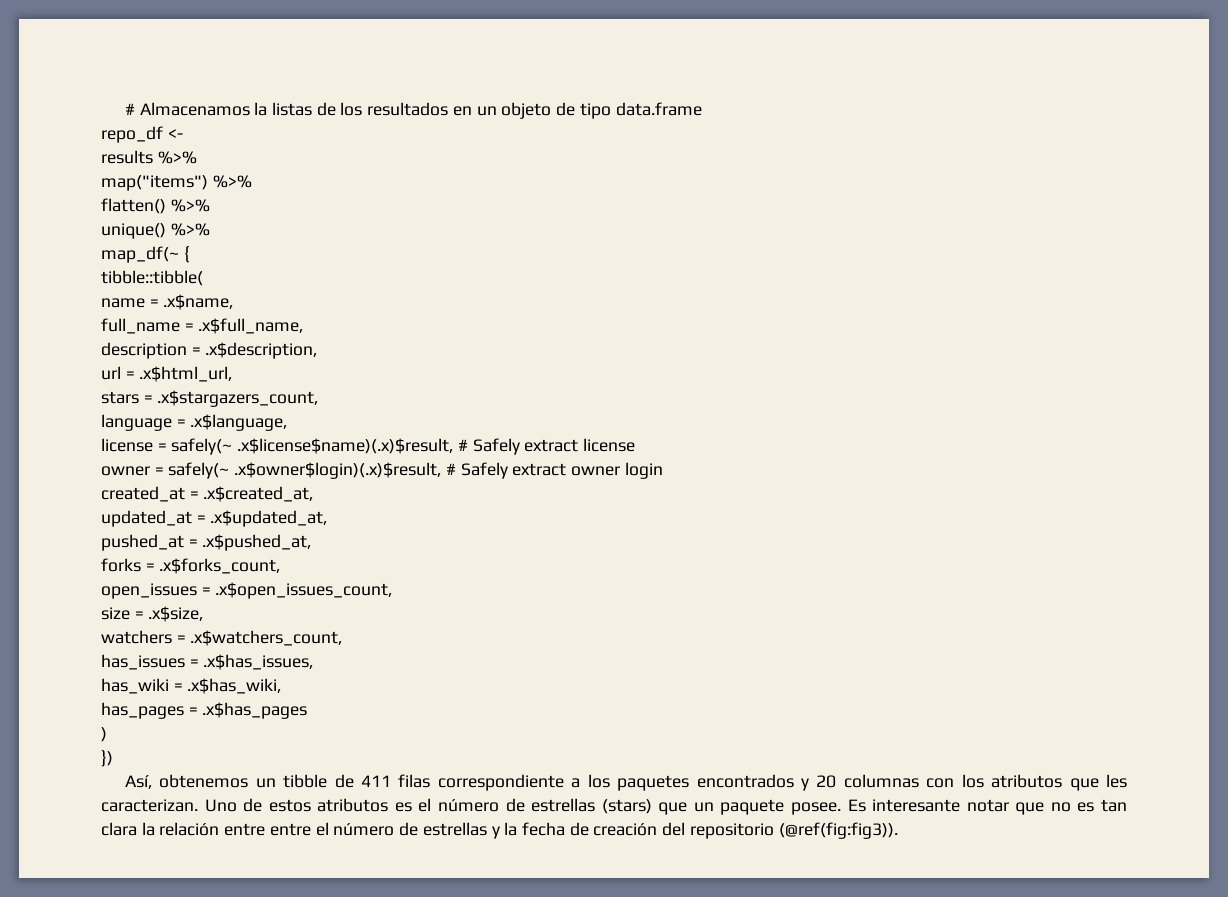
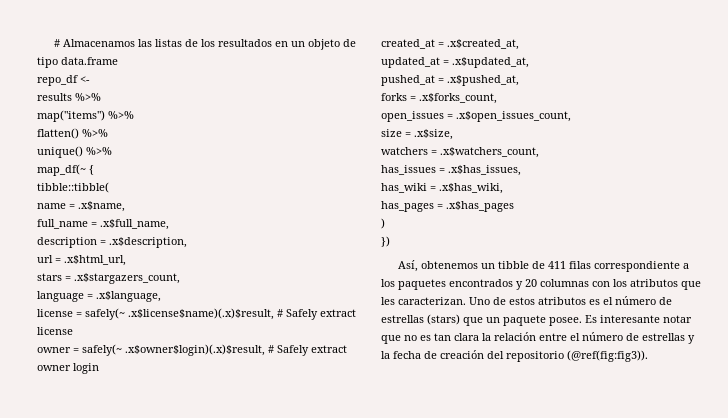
- # Almacenamos la listas de los resultados en un objeto de tipo data.frame
+ # Almacenamos las listas de los resultados en un objeto de tipo data.frame
- Es interesante notar que no es tan clara la relación entre entre el número de estrellas y la fecha de creación del repositorio (@ref(fig:fig3)).
+ Es interesante notar que no es tan clara la relación entre el número de estrellas y la fecha de creación del repositorio (@ref(fig:fig3)).

